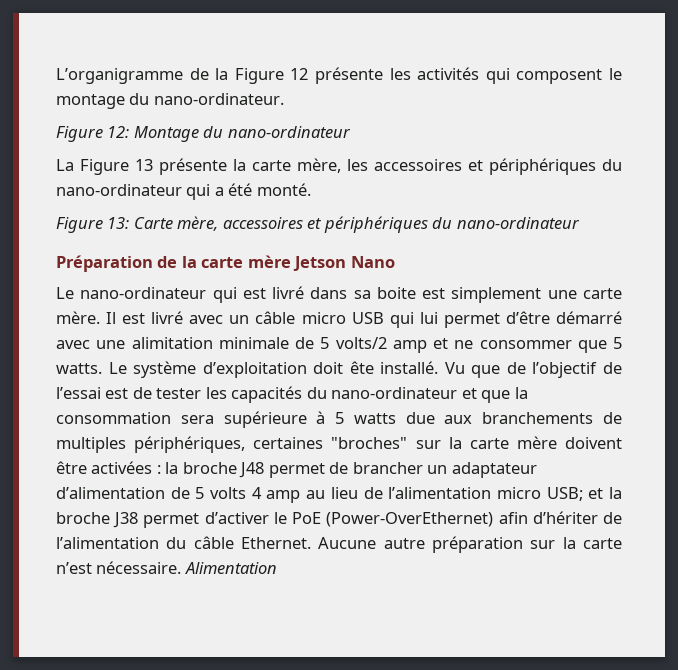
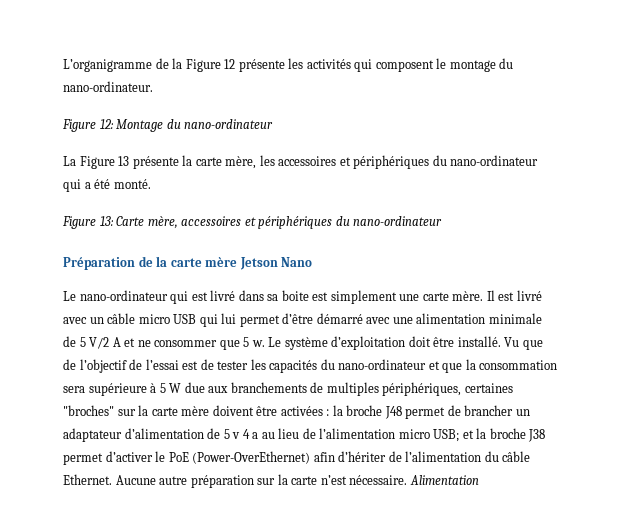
- Il est livré avec un câble micro USB qui lui permet d’être démarré avec une alimitation minimale de 5 volts/2 amp et ne consommer que 5 watts.
+ Il est livré avec un câble micro USB qui lui permet d’être démarré avec une alimentation minimale de 5 V/2 A et ne consommer que 5 w.
- Le système d’exploitation doit ête installé.
+ Le système d’exploitation doit être installé.
- Vu que de l’objectif de l’essai est de tester les capacités du nano-ordinateur et que la consommation sera supérieure à 5 watts due aux branchements de multiples périphériques, certaines "broches" sur la carte mère doivent être activées :
+ Vu que de l’objectif de l’essai est de tester les capacités du nano-ordinateur et que la consommation sera supérieure à 5 W due aux branchements de multiples périphériques, certaines "broches" sur la carte mère doivent être activées :
- la broche J48 permet de brancher un adaptateur d’alimentation de 5 volts 4 amp au lieu de l’alimentation micro USB;
+ la broche J48 permet de brancher un adaptateur d’alimentation de 5 v 4 a au lieu de l’alimentation micro USB;

